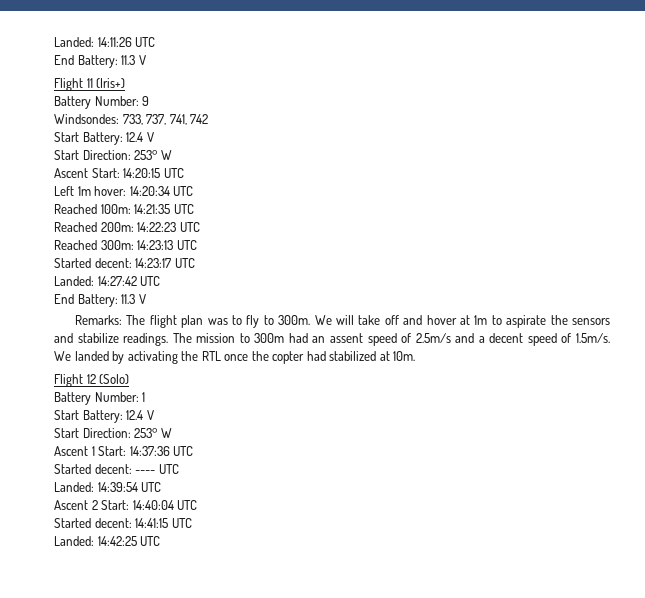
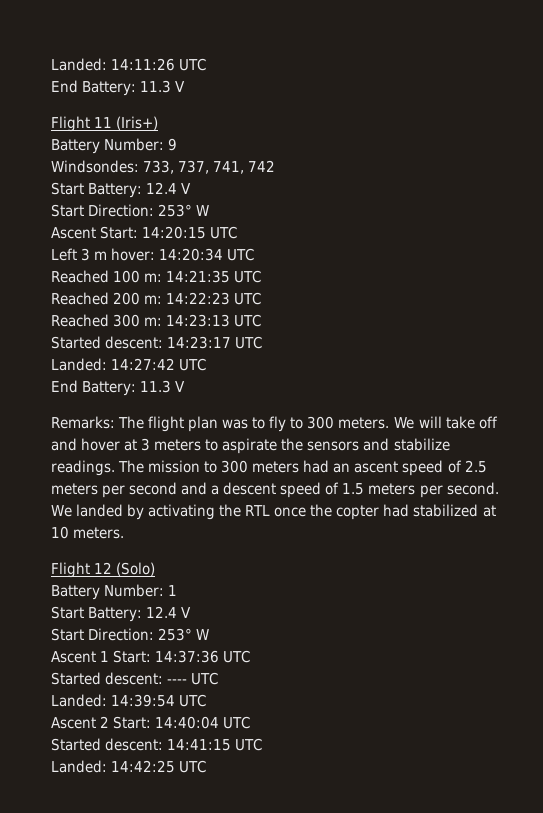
- Left 1m hover: 14:20:34 UTC
+ Left 3 m hover: 14:20:34 UTC
- Reached 100m: 14:21:35 UTC
+ Reached 100 m: 14:21:35 UTC
- Reached 200m: 14:22:23 UTC
+ Reached 200 m: 14:22:23 UTC
- Reached 300m: 14:23:13 UTC
+ Reached 300 m: 14:23:13 UTC
- Started decent: 14:23:17 UTC
+ Started descent: 14:23:17 UTC
- Remarks: The flight plan was to fly to 300m.
+ Remarks: The flight plan was to fly to 300 meters.
- We will take off and hover at 1m to aspirate the sensors and stabilize readings.
+ We will take off and hover at 3 meters to aspirate the sensors and stabilize readings.
- The mission to 300m had an assent speed of 2.5m/s and a decent speed of 1.5m/s. We landed by activating the RTL once the copter had stabilized at 10m.
+ The mission to 300 meters had an ascent speed of 2.5 meters per second and a descent speed of 1.5 meters per second. We landed by activating the RTL once the copter had stabilized at 10 meters.
- Started decent: ---- UTC
+ Started descent: ---- UTC
- Started decent: 14:41:15 UTC
+ Started descent: 14:41:15 UTC

